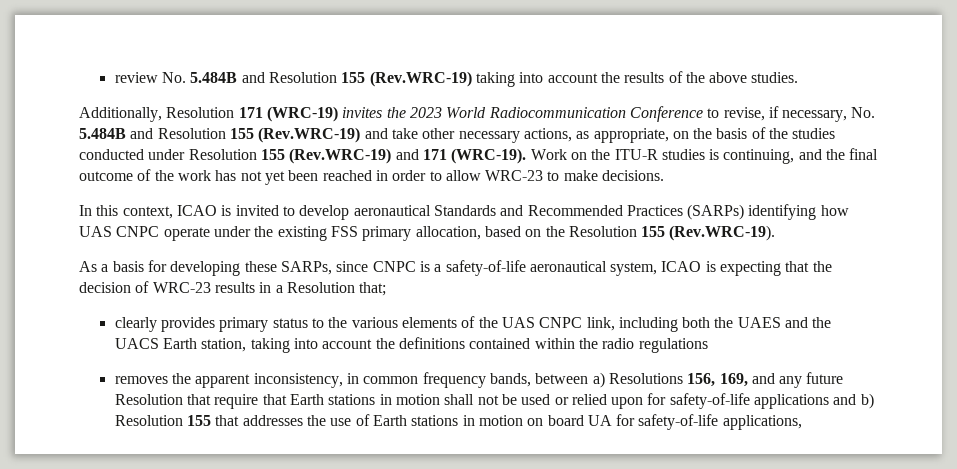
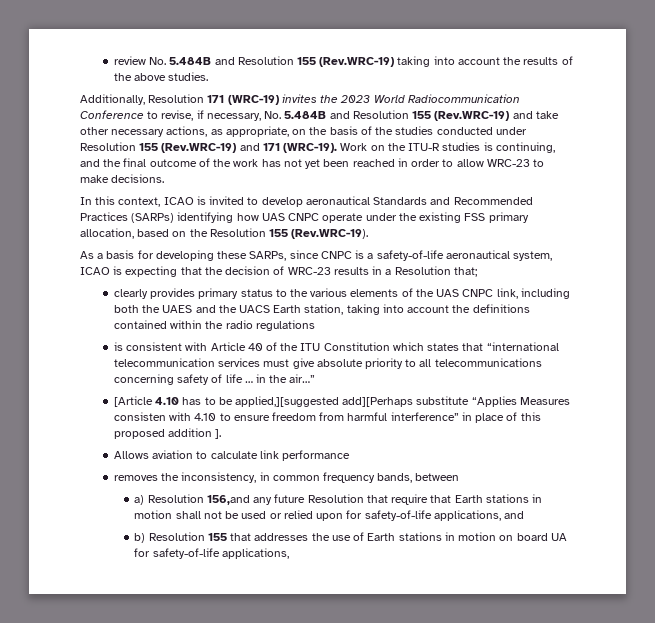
+ is consistent with Article 40 of the ITU Constitution which states that “international telecommunication services must give absolute priority to all telecommunications concerning safety of life … in the air…”
+ [Article 4.10 has to be applied,][suggested add][Perhaps substitute “Applies Measures consisten with 4.10 to ensure freedom from harmful interference” in place of this proposed addition ].
+ Allows aviation to calculate link performance
- removes the apparent inconsistency, in common frequency bands, between a) Resolutions 156, 169, and any future Resolution that require that Earth stations in motion shall not be used or relied upon for safety-of-life applications and b) Resolution 155 that addresses the use of Earth stations in motion on board UA for safety-of-life applications,
+ removes the inconsistency, in common frequency bands, between
+ a) Resolution 156,and any future Resolution that require that Earth stations in motion shall not be used or relied upon for safety-of-life applications, and
+ b) Resolution 155 that addresses the use of Earth stations in motion on board UA for safety-of-life applications,

